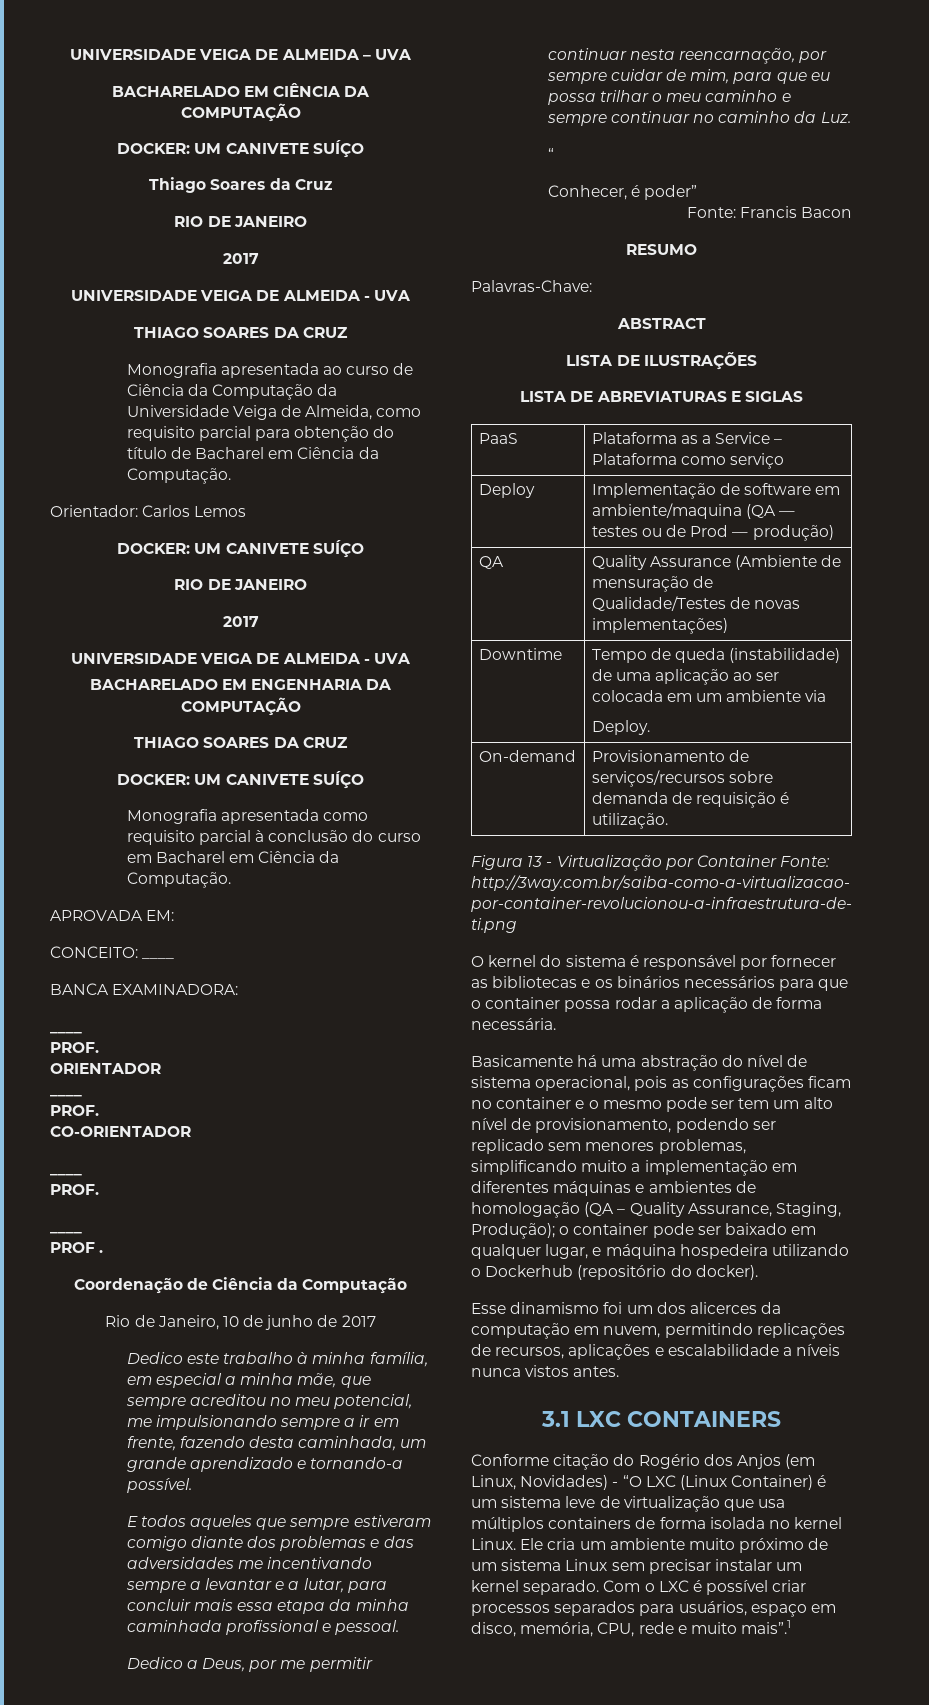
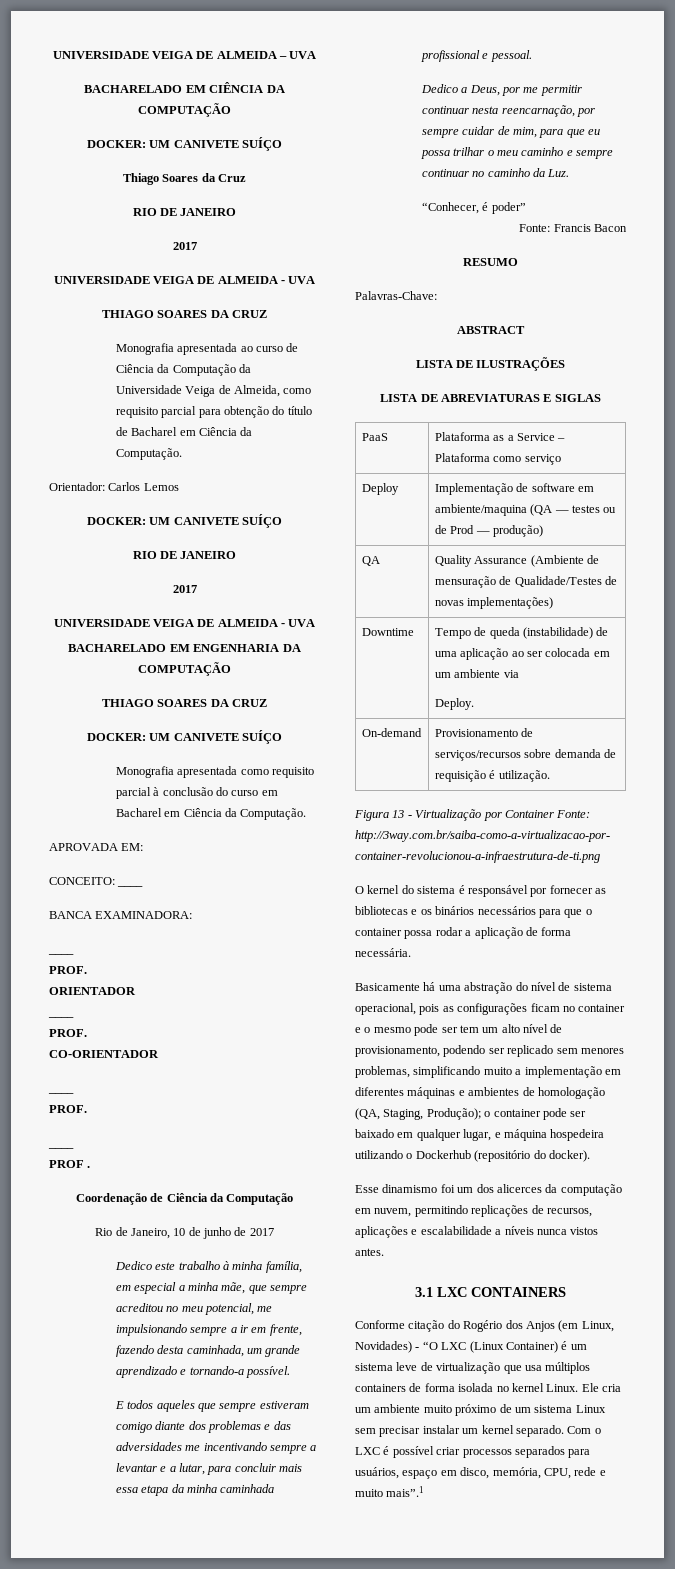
- “
- Conhecer, é poder”
+ “Conhecer, é poder”
- Basicamente há uma abstração do nível de sistema operacional, pois as configurações ficam no container e o mesmo pode ser tem um alto nível de provisionamento, podendo ser replicado sem menores problemas, simplificando muito a implementação em diferentes máquinas e ambientes de homologação (QA – Quality Assurance, Staging, Produção);
+ Basicamente há uma abstração do nível de sistema operacional, pois as configurações ficam no container e o mesmo pode ser tem um alto nível de provisionamento, podendo ser replicado sem menores problemas, simplificando muito a implementação em diferentes máquinas e ambientes de homologação (QA, Staging, Produção);

